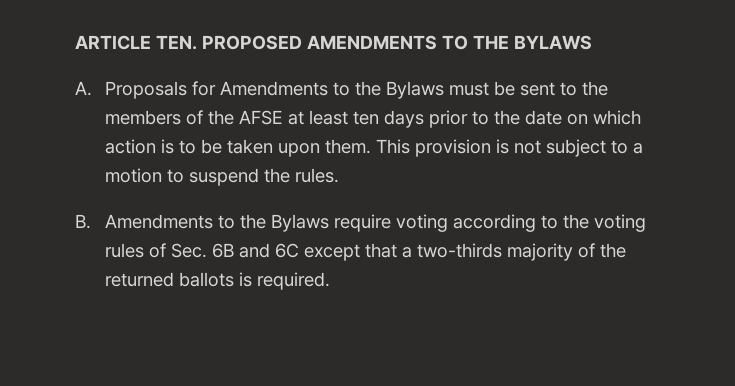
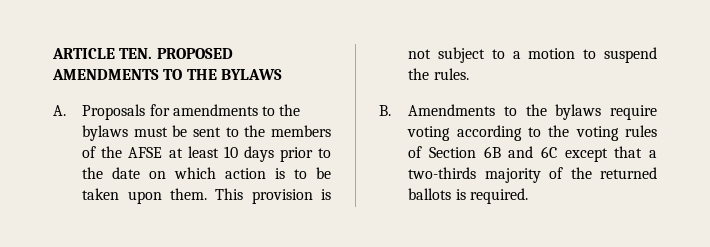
- A. Proposals for Amendments to the Bylaws must be sent to the members of the AFSE at least ten days prior to the date on which action is to be taken upon them.
+ A. Proposals for amendments to the bylaws must be sent to the members of the AFSE at least 10 days prior to the date on which action is to be taken upon them.
- B. Amendments to the Bylaws require voting according to the voting rules of Sec. 6B and 6C except that a two-thirds majority of the returned ballots is required.
+ B. Amendments to the bylaws require voting according to the voting rules of Section 6B and 6C except that a two-thirds majority of the returned ballots is required.

